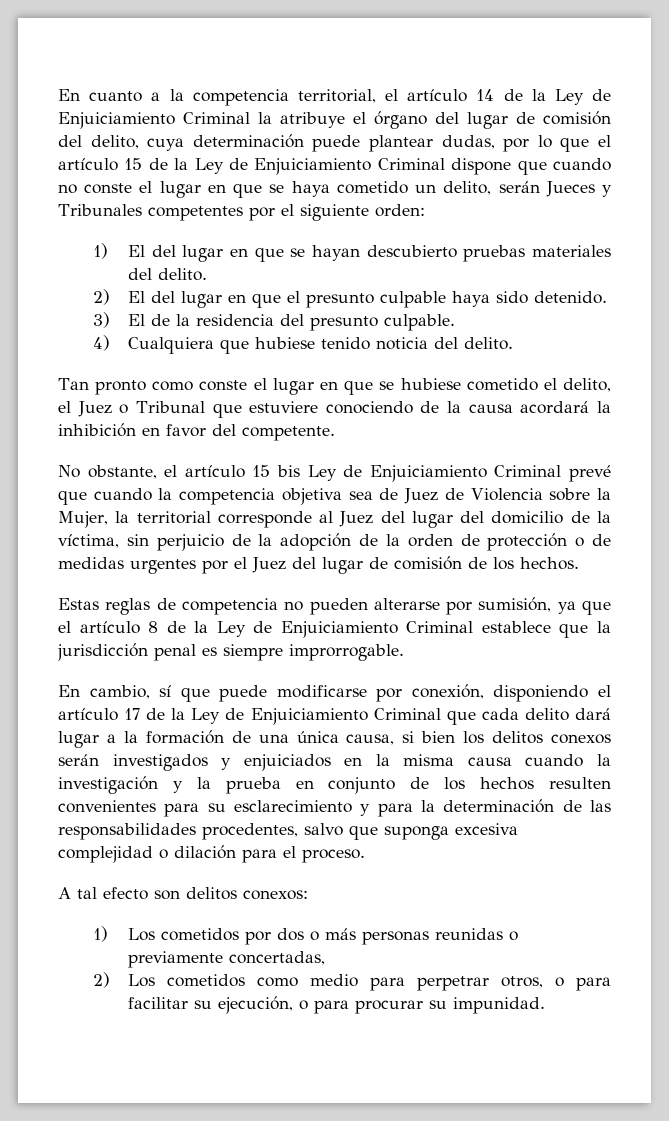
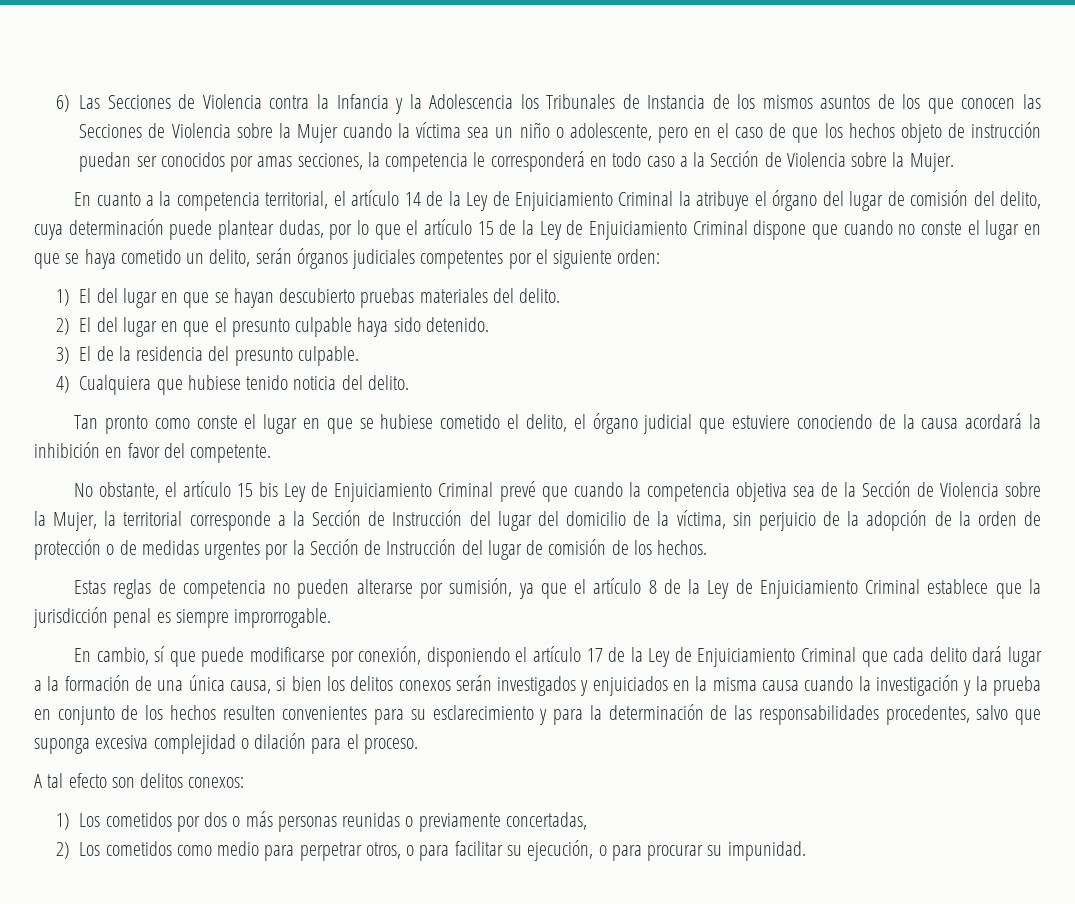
+ 6) Las Secciones de Violencia contra la Infancia y la Adolescencia los Tribunales de Instancia de los mismos asuntos de los que conocen las Secciones de Violencia sobre la Mujer cuando la víctima sea un niño o adolescente, pero en el caso de que los hechos objeto de instrucción puedan ser conocidos por amas secciones, la competencia le corresponderá en todo caso a la Sección de Violencia sobre la Mujer.
- En cuanto a la competencia territorial, el artículo 14 de la Ley de Enjuiciamiento Criminal la atribuye el órgano del lugar de comisión del delito, cuya determinación puede plantear dudas, por lo que el artículo 15 de la Ley de Enjuiciamiento Criminal dispone que cuando no conste el lugar en que se haya cometido un delito, serán Jueces y Tribunales competentes por el siguiente orden:
+ En cuanto a la competencia territorial, el artículo 14 de la Ley de Enjuiciamiento Criminal la atribuye el órgano del lugar de comisión del delito, cuya determinación puede plantear dudas, por lo que el artículo 15 de la Ley de Enjuiciamiento Criminal dispone que cuando no conste el lugar en que se haya cometido un delito, serán órganos judiciales competentes por el siguiente orden:
- Tan pronto como conste el lugar en que se hubiese cometido el delito, el Juez o Tribunal que estuviere conociendo de la causa acordará la inhibición en favor del competente.
+ Tan pronto como conste el lugar en que se hubiese cometido el delito, el órgano judicial que estuviere conociendo de la causa acordará la inhibición en favor del competente.
- No obstante, el artículo 15 bis Ley de Enjuiciamiento Criminal prevé que cuando la competencia objetiva sea de Juez de Violencia sobre la Mujer, la territorial corresponde al Juez del lugar del domicilio de la víctima, sin perjuicio de la adopción de la orden de protección o de medidas urgentes por el Juez del lugar de comisión de los hechos.
+ No obstante, el artículo 15 bis Ley de Enjuiciamiento Criminal prevé que cuando la competencia objetiva sea de la Sección de Violencia sobre la Mujer, la territorial corresponde a la Sección de Instrucción del lugar del domicilio de la víctima, sin perjuicio de la adopción de la orden de protección o de medidas urgentes por la Sección de Instrucción del lugar de comisión de los hechos.

